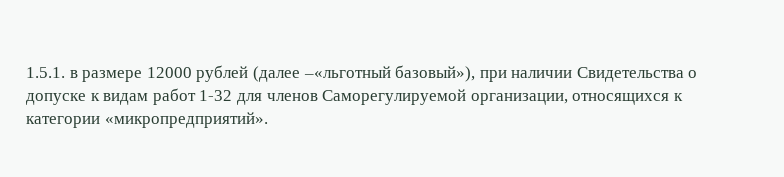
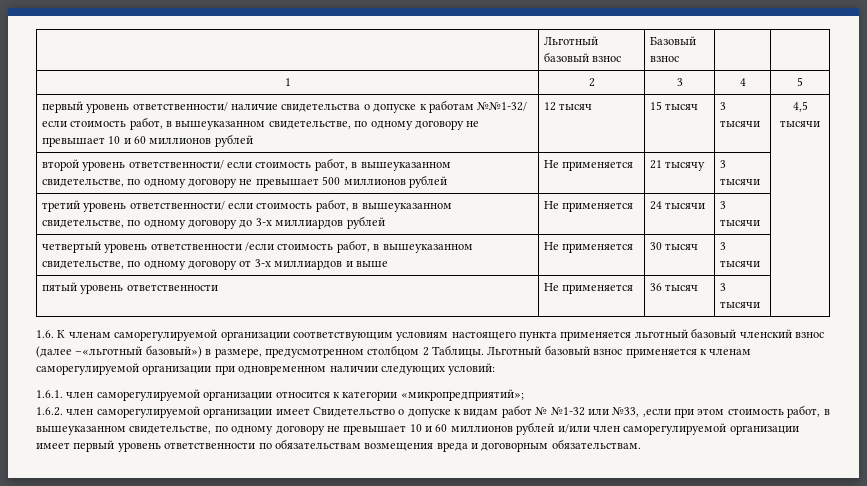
- 1.5.1. в размере 12000 рублей (далее –«льготный базовый»), при наличии Свидетельства о допуске к видам работ 1-32 для членов Саморегулируемой организации, относящихся к категории «микропредприятий».
+ | Льготный базовый взнос | Базовый взнос | |
+ 1 | 2 | 3 | 4 | 5
+ первый уровень ответственности/ наличие свидетельства о допуске к работам №№1-32/ если стоимость работ, в вышеуказанном свидетельстве, по одному договору не превышает 10 и 60 миллионов рублей | 12 тысяч | 15 тысяч | 3 тысячи | 4,5 тысячи
+ второй уровень ответственности/ если стоимость работ, в вышеуказанном свидетельстве, по одному договору не превышает 500 миллионов рублей | Не применяется | 21 тысячу | 3 тысячи |
+ третий уровень ответственности/ если стоимость работ, в вышеуказанном свидетельстве, по одному договору до 3-х миллиардов рублей | Не применяется | 24 тысячи | 3 тысячи |
+ четвертый уровень ответственности /если стоимость работ, в вышеуказанном свидетельстве, по одному договору от 3-х миллиардов и выше | Не применяется | 30 тысяч | 3 тысячи |
+ пятый уровень ответственности | Не применяется | 36 тысяч | 3 тысячи |
+ 1.6. К членам саморегулируемой организации соответствующим условиям настоящего пункта применяется льготный базовый членский взнос (далее –«льготный базовый») в размере, предусмотренном столбцом 2 Таблицы. Льготный базовый взнос применяется к членам саморегулируемой организации при одновременном наличии следующих условий:
+ 1.6.1. член саморегулируемой организации относится к категории «микропредприятий»;
+ 1.6.2. член саморегулируемой организации имеет Свидетельство о допуске к видам работ № №1-32 или №33, ,если при этом стоимость работ, в вышеуказанном свидетельстве, по одному договору не превышает 10 и 60 миллионов рублей и/или член саморегулируемой организации имеет первый уровень ответственности по обязательствам возмещения вреда и договорным обязательствам.

